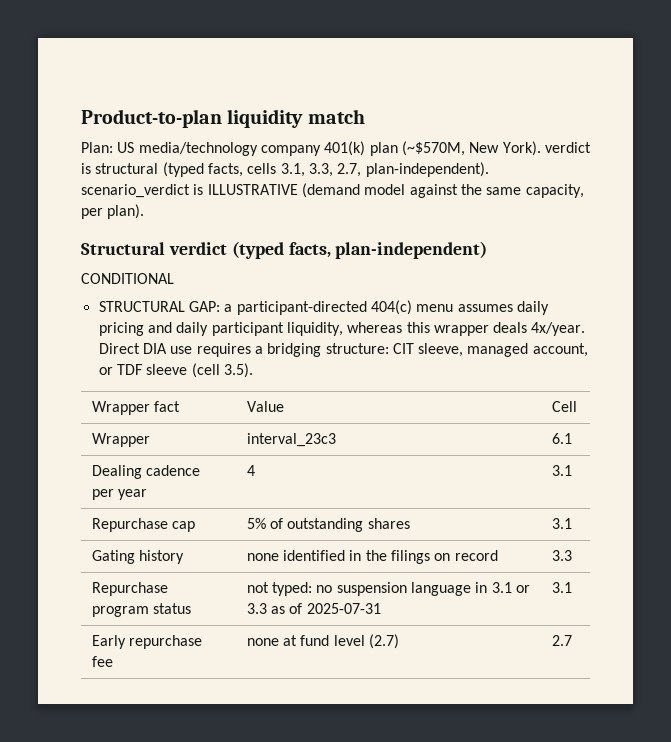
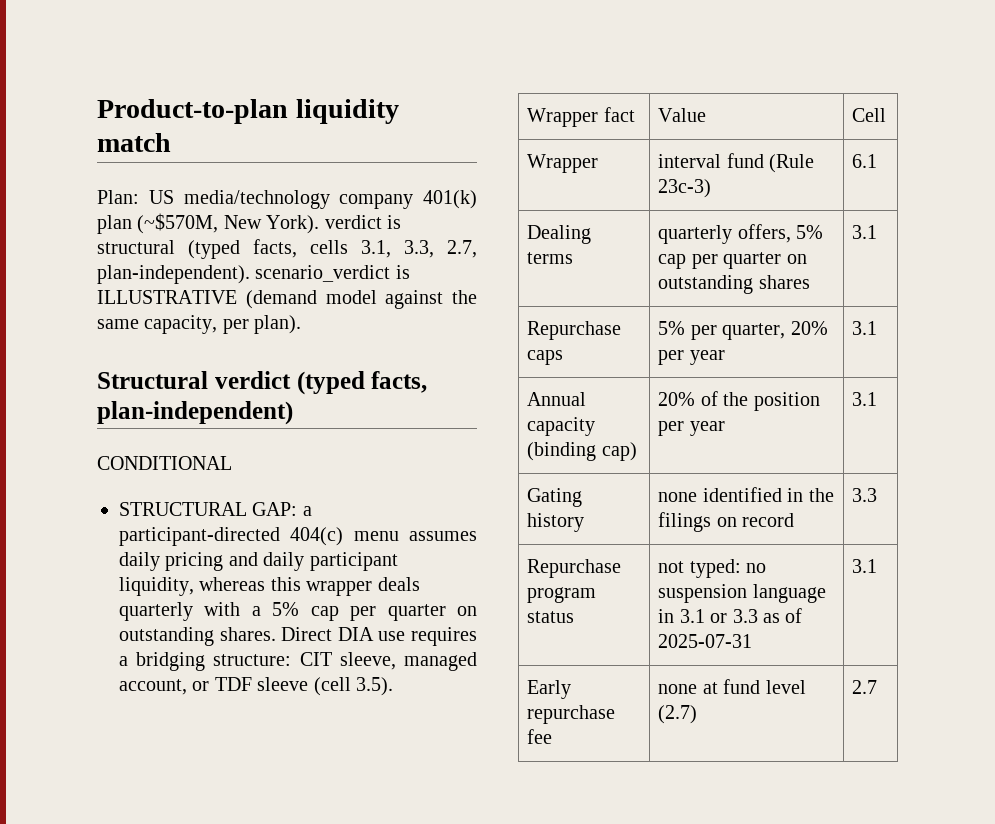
- STRUCTURAL GAP: a participant-directed 404(c) menu assumes daily pricing and daily participant liquidity, whereas this wrapper deals 4x/year.
+ STRUCTURAL GAP: a participant-directed 404(c) menu assumes daily pricing and daily participant liquidity, whereas this wrapper deals quarterly with a 5% cap per quarter on outstanding shares.
- Wrapper | interval_23c3 | 6.1
- Dealing cadence per year | 4 | 3.1
+ Wrapper | interval fund (Rule 23c-3) | 6.1
+ Dealing terms | quarterly offers, 5% cap per quarter on outstanding shares | 3.1
- Repurchase cap | 5% of outstanding shares | 3.1
+ Repurchase caps | 5% per quarter, 20% per year | 3.1
+ Annual capacity (binding cap) | 20% of the position per year | 3.1

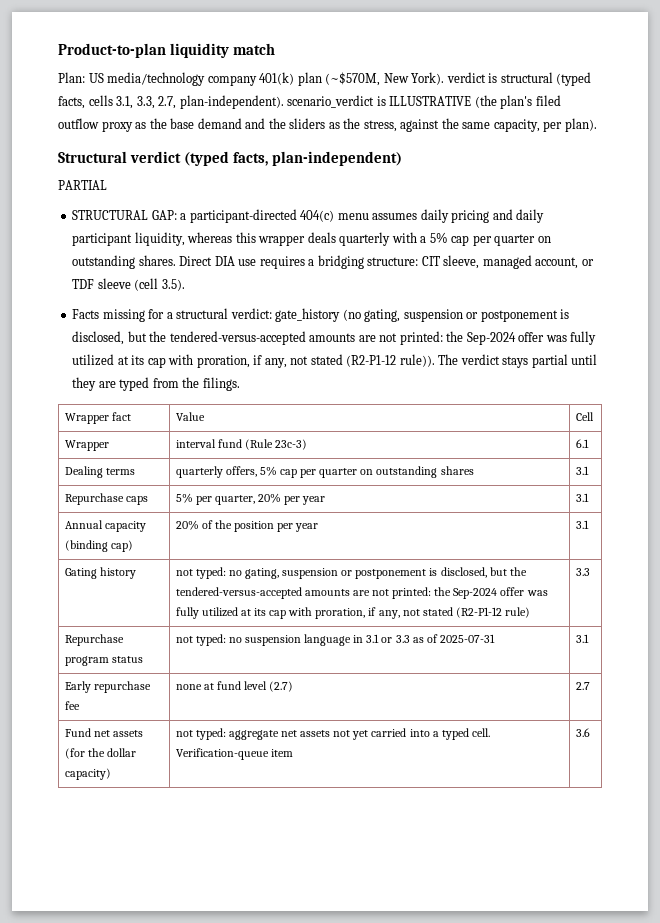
- Plan: US media/technology company 401(k) plan (~$570M, New York). verdict is structural (typed facts, cells 3.1, 3.3, 2.7, plan-independent). scenario_verdict is ILLUSTRATIVE (demand model against the same capacity, per plan).
+ Plan: US media/technology company 401(k) plan (~$570M, New York). verdict is structural (typed facts, cells 3.1, 3.3, 2.7, plan-independent). scenario_verdict is ILLUSTRATIVE (the plan's filed outflow proxy as the base demand and the sliders as the stress, against the same capacity, per plan).
- CONDITIONAL
+ PARTIAL
+ Facts missing for a structural verdict: gate_history (no gating, suspension or postponement is disclosed, but the tendered-versus-accepted amounts are not printed: the Sep-2024 offer was fully utilized at its cap with proration, if any, not stated (R2-P1-12 rule)). The verdict stays partial until they are typed from the filings.
- Gating history | none identified in the filings on record | 3.3
+ Gating history | not typed: no gating, suspension or postponement is disclosed, but the tendered-versus-accepted amounts are not printed: the Sep-2024 offer was fully utilized at its cap with proration, if any, not stated (R2-P1-12 rule) | 3.3
+ Fund net assets (for the dollar capacity) | not typed: aggregate net assets not yet carried into a typed cell. Verification-queue item | 3.6

